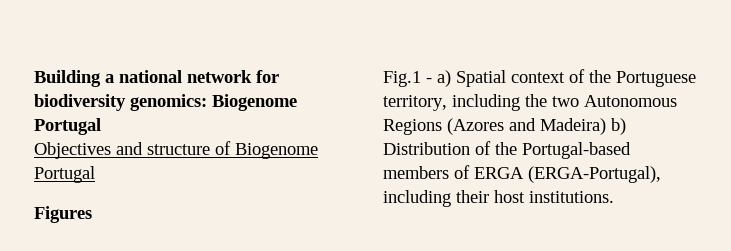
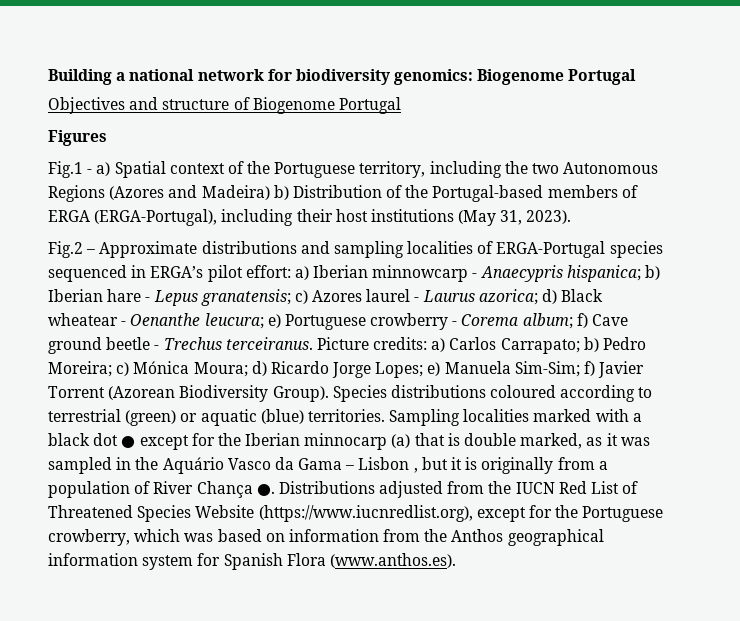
- Fig.1 - a) Spatial context of the Portuguese territory, including the two Autonomous Regions (Azores and Madeira) b) Distribution of the Portugal-based members of ERGA (ERGA-Portugal), including their host institutions.
+ Fig.1 - a) Spatial context of the Portuguese territory, including the two Autonomous Regions (Azores and Madeira) b) Distribution of the Portugal-based members of ERGA (ERGA-Portugal), including their host institutions (May 31, 2023).
+ Fig.2 – Approximate distributions and sampling localities of ERGA-Portugal species sequenced in ERGA’s pilot effort: a) Iberian minnowcarp - Anaecypris hispanica; b) Iberian hare - Lepus granatensis; c) Azores laurel - Laurus azorica; d) Black wheatear - Oenanthe leucura; e) Portuguese crowberry - Corema album; f) Cave ground beetle - Trechus terceiranus. Picture credits: a) Carlos Carrapato; b) Pedro Moreira; c) Mónica Moura; d) Ricardo Jorge Lopes; e) Manuela Sim-Sim; f) Javier Torrent (Azorean Biodiversity Group). Species distributions coloured according to terrestrial (green) or aquatic (blue) territories. Sampling localities marked with a black dot ● except for the Iberian minnocarp (a) that is double marked, as it was sampled in the Aquário Vasco da Gama – Lisbon , but it is originally from a population of River Chança ●. Distributions adjusted from the IUCN Red List of Threatened Species Website (https://www.iucnredlist.org), except for the Portuguese crowberry, which was based on information from the Anthos geographical information system for Spanish Flora (www.anthos.es).

